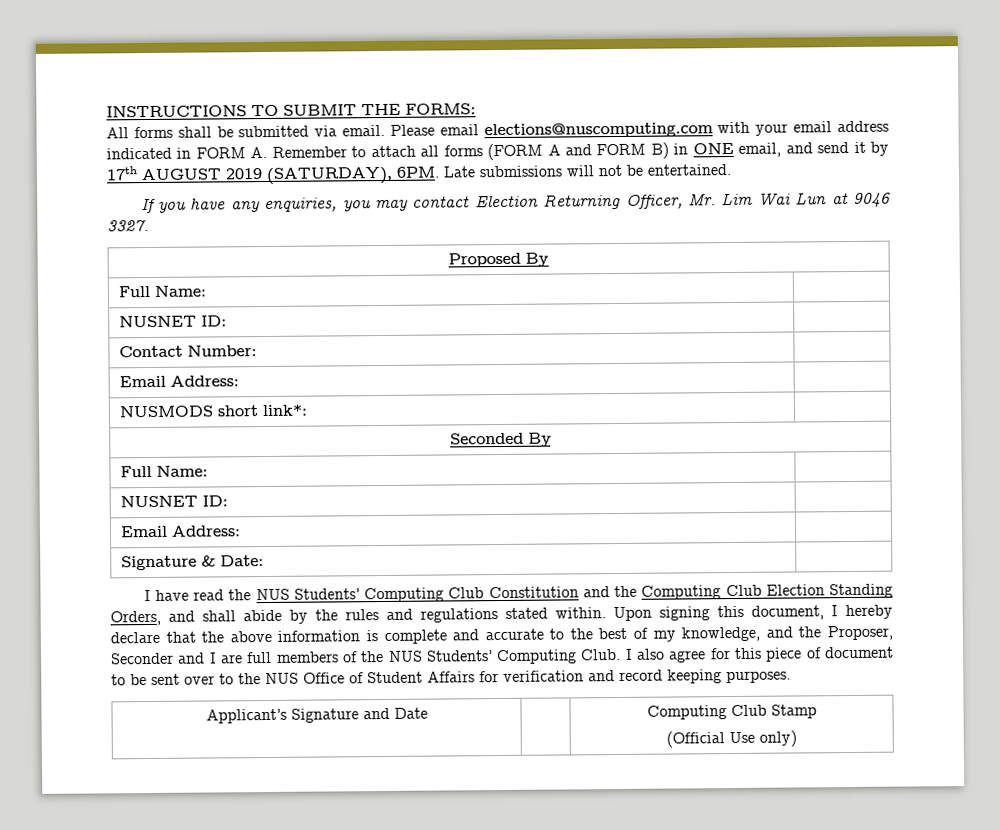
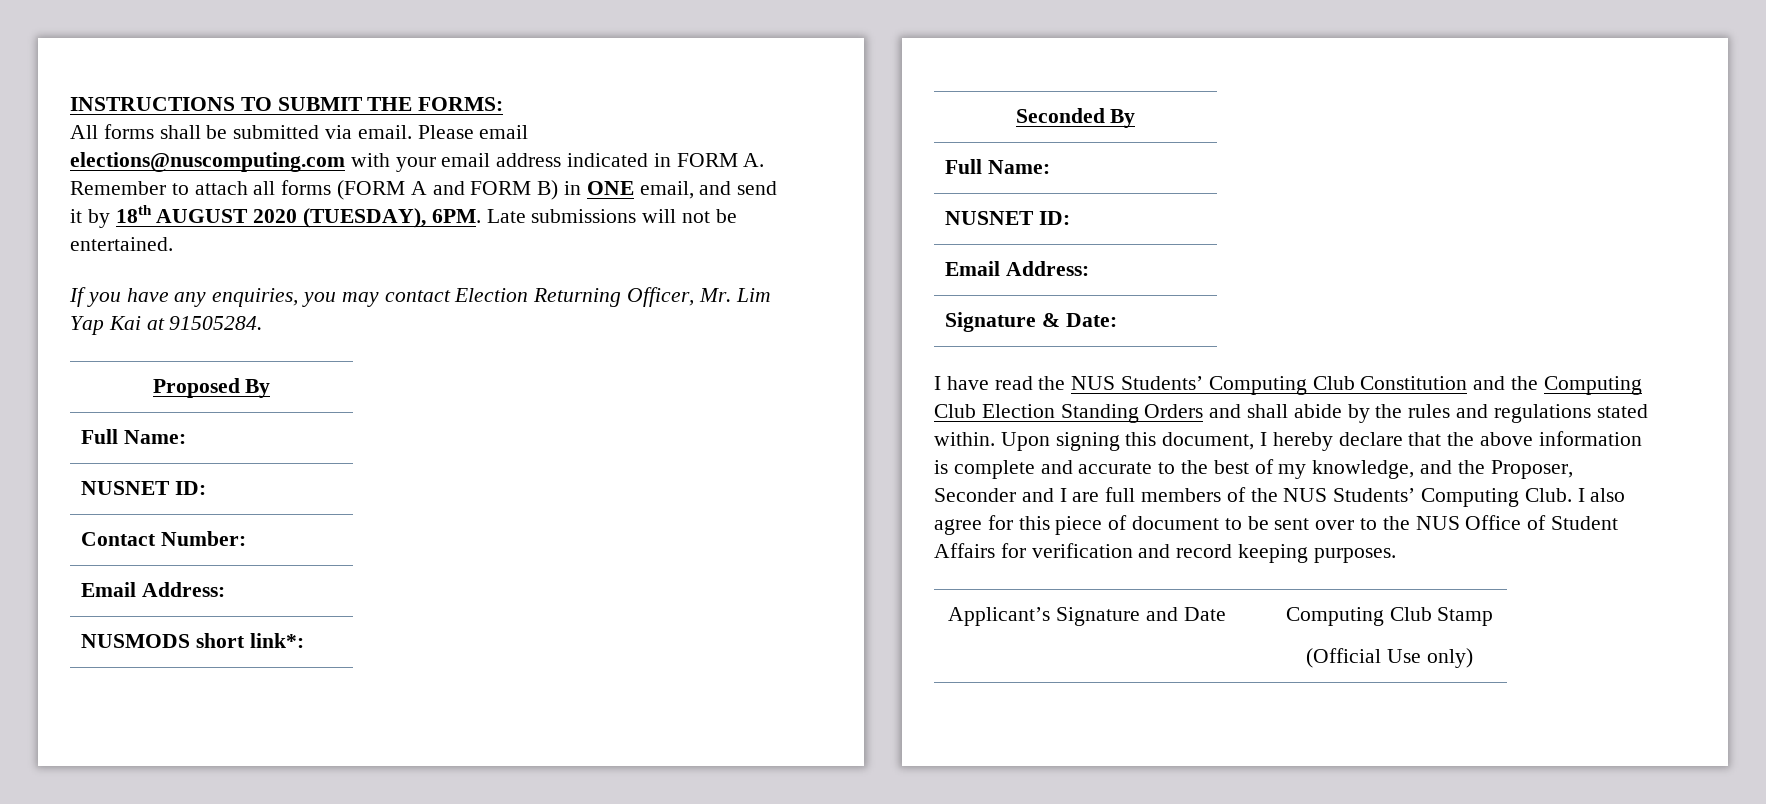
- Please email elections@nuscomputing.com with your email address indicated in FORM A. Remember to attach all forms (FORM A and FORM B) in ONE email, and send it by 17th AUGUST 2019 (SATURDAY), 6PM.
+ Please email elections@nuscomputing.com with your email address indicated in FORM A. Remember to attach all forms (FORM A and FORM B) in ONE email, and send it by 18th AUGUST 2020 (TUESDAY), 6PM.
- If you have any enquiries, you may contact Election Returning Officer, Mr. Lim Wai Lun at 9046 3327.
+ If you have any enquiries, you may contact Election Returning Officer, Mr. Lim Yap Kai at 91505284.
- I have read the NUS Students’ Computing Club Constitution and the Computing Club Election Standing Orders, and shall abide by the rules and regulations stated within.
+ I have read the NUS Students’ Computing Club Constitution and the Computing Club Election Standing Orders and shall abide by the rules and regulations stated within.

